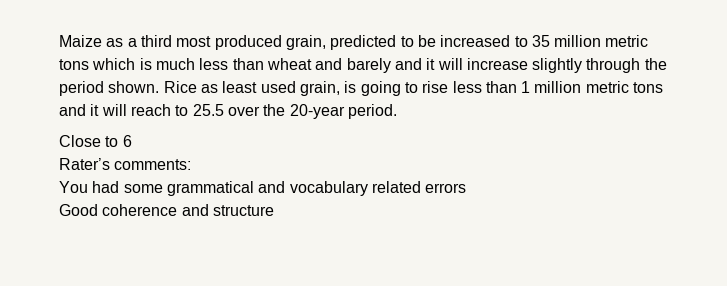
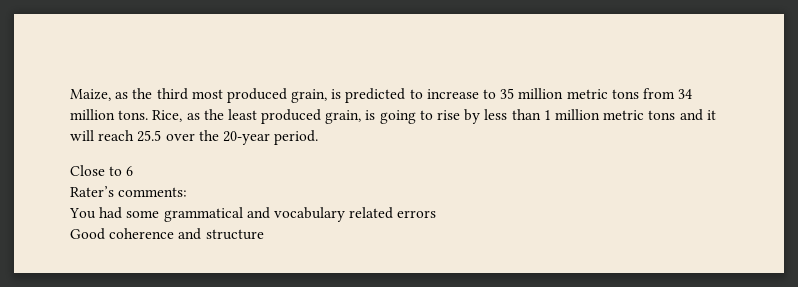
- Maize as a third most produced grain, predicted to be increased to 35 million metric tons which is much less than wheat and barely and it will increase slightly through the period shown. Rice as least used grain, is going to rise less than 1 million metric tons and it will reach to 25.5 over the 20-year period.
+ Maize, as the third most produced grain, is predicted to increase to 35 million metric tons from 34 million tons. Rice, as the least produced grain, is going to rise by less than 1 million metric tons and it will reach 25.5 over the 20-year period.

